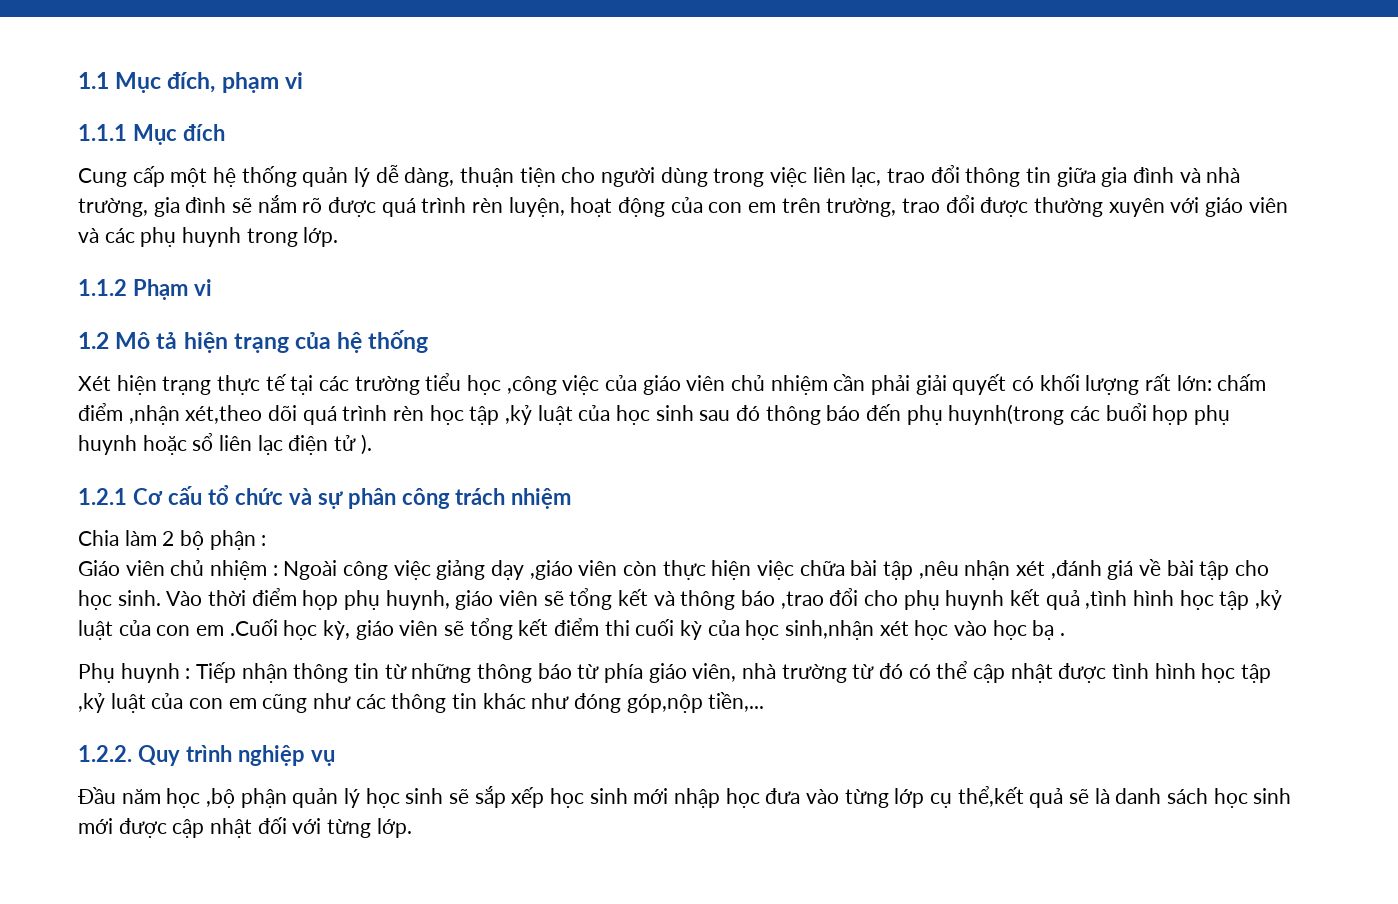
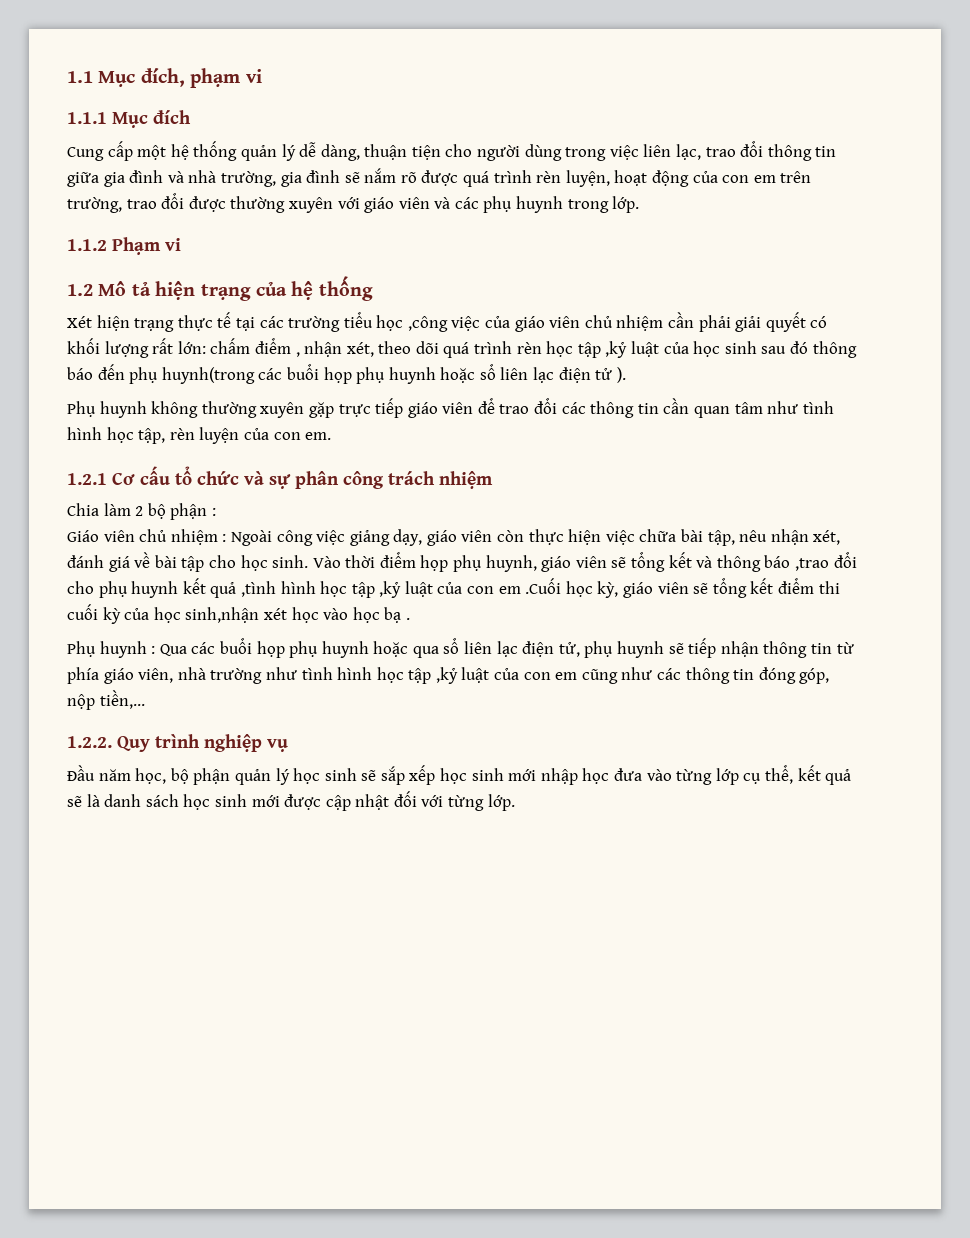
- Xét hiện trạng thực tế tại các trường tiểu học ,công việc của giáo viên chủ nhiệm cần phải giải quyết có khối lượng rất lớn: chấm điểm ,nhận xét,theo dõi quá trình rèn học tập ,kỷ luật của học sinh sau đó thông báo đến phụ huynh(trong các buổi họp phụ huynh hoặc sổ liên lạc điện tử ).
+ Xét hiện trạng thực tế tại các trường tiểu học ,công việc của giáo viên chủ nhiệm cần phải giải quyết có khối lượng rất lớn: chấm điểm , nhận xét, theo dõi quá trình rèn học tập ,kỷ luật của học sinh sau đó thông báo đến phụ huynh(trong các buổi họp phụ huynh hoặc sổ liên lạc điện tử ).
+ Phụ huynh không thường xuyên gặp trực tiếp giáo viên để trao đổi các thông tin cần quan tâm như tình hình học tập, rèn luyện của con em.
- Giáo viên chủ nhiệm : Ngoài công việc giảng dạy ,giáo viên còn thực hiện việc chữa bài tập ,nêu nhận xét ,đánh giá về bài tập cho học sinh.
+ Giáo viên chủ nhiệm : Ngoài công việc giảng dạy, giáo viên còn thực hiện việc chữa bài tập, nêu nhận xét, đánh giá về bài tập cho học sinh.
- Phụ huynh : Tiếp nhận thông tin từ những thông báo từ phía giáo viên, nhà trường từ đó có thể cập nhật được tình hình học tập ,kỷ luật của con em cũng như các thông tin khác như đóng góp,nộp tiền,...
+ Phụ huynh : Qua các buổi họp phụ huynh hoặc qua sổ liên lạc điện tử, phụ huynh sẽ tiếp nhận thông tin từ phía giáo viên, nhà trường như tình hình học tập ,kỷ luật của con em cũng như các thông tin đóng góp, nộp tiền,...
- Đầu năm học ,bộ phận quản lý học sinh sẽ sắp xếp học sinh mới nhập học đưa vào từng lớp cụ thể,kết quả sẽ là danh sách học sinh mới được cập nhật đối với từng lớp.
+ Đầu năm học, bộ phận quản lý học sinh sẽ sắp xếp học sinh mới nhập học đưa vào từng lớp cụ thể, kết quả sẽ là danh sách học sinh mới được cập nhật đối với từng lớp.

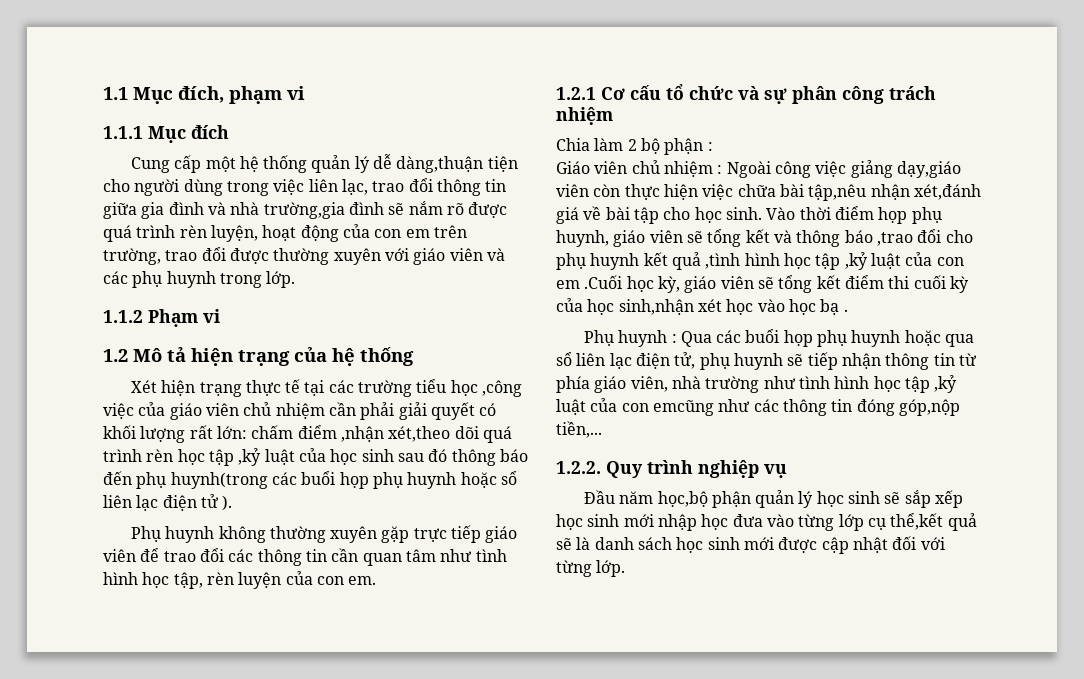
- Cung cấp một hệ thống quản lý dễ dàng, thuận tiện cho người dùng trong việc liên lạc, trao đổi thông tin giữa gia đình và nhà trường, gia đình sẽ nắm rõ được quá trình rèn luyện, hoạt động của con em trên trường, trao đổi được thường xuyên với giáo viên và các phụ huynh trong lớp.
+ Cung cấp một hệ thống quản lý dễ dàng,thuận tiện cho người dùng trong việc liên lạc, trao đổi thông tin giữa gia đình và nhà trường,gia đình sẽ nắm rõ được quá trình rèn luyện, hoạt động của con em trên trường, trao đổi được thường xuyên với giáo viên và các phụ huynh trong lớp.
- Xét hiện trạng thực tế tại các trường tiểu học ,công việc của giáo viên chủ nhiệm cần phải giải quyết có khối lượng rất lớn: chấm điểm , nhận xét, theo dõi quá trình rèn học tập ,kỷ luật của học sinh sau đó thông báo đến phụ huynh(trong các buổi họp phụ huynh hoặc sổ liên lạc điện tử ).
+ Xét hiện trạng thực tế tại các trường tiểu học ,công việc của giáo viên chủ nhiệm cần phải giải quyết có khối lượng rất lớn: chấm điểm ,nhận xét,theo dõi quá trình rèn học tập ,kỷ luật của học sinh sau đó thông báo đến phụ huynh(trong các buổi họp phụ huynh hoặc sổ liên lạc điện tử ).
- Giáo viên chủ nhiệm : Ngoài công việc giảng dạy, giáo viên còn thực hiện việc chữa bài tập, nêu nhận xét, đánh giá về bài tập cho học sinh.
+ Giáo viên chủ nhiệm : Ngoài công việc giảng dạy,giáo viên còn thực hiện việc chữa bài tập,nêu nhận xét,đánh giá về bài tập cho học sinh.
- Phụ huynh : Qua các buổi họp phụ huynh hoặc qua sổ liên lạc điện tử, phụ huynh sẽ tiếp nhận thông tin từ phía giáo viên, nhà trường như tình hình học tập ,kỷ luật của con em cũng như các thông tin đóng góp, nộp tiền,...
+ Phụ huynh : Qua các buổi họp phụ huynh hoặc qua sổ liên lạc điện tử, phụ huynh sẽ tiếp nhận thông tin từ phía giáo viên, nhà trường như tình hình học tập ,kỷ luật của con emcũng như các thông tin đóng góp,nộp tiền,...
- Đầu năm học, bộ phận quản lý học sinh sẽ sắp xếp học sinh mới nhập học đưa vào từng lớp cụ thể, kết quả sẽ là danh sách học sinh mới được cập nhật đối với từng lớp.
+ Đầu năm học,bộ phận quản lý học sinh sẽ sắp xếp học sinh mới nhập học đưa vào từng lớp cụ thể,kết quả sẽ là danh sách học sinh mới được cập nhật đối với từng lớp.

